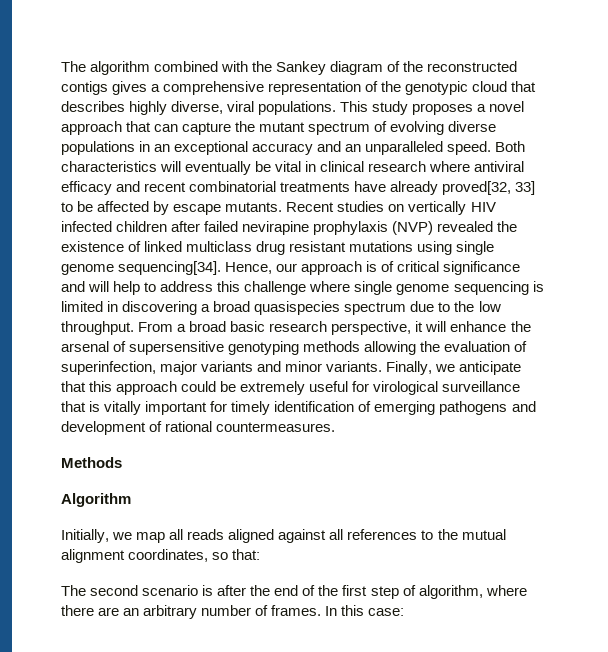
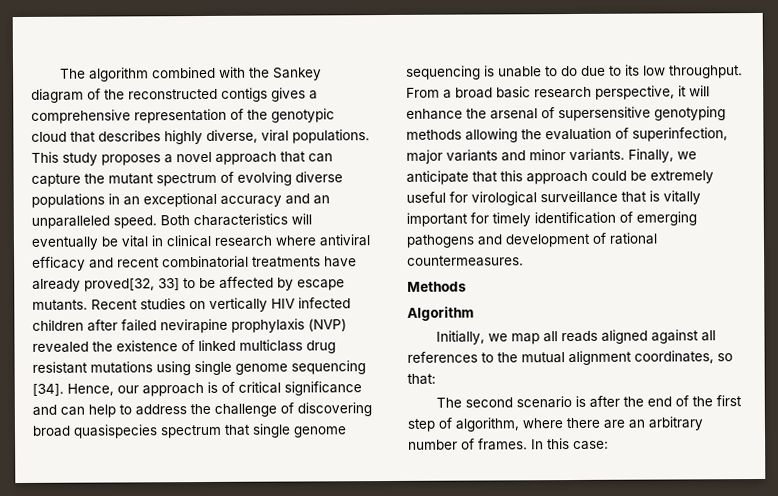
- Recent studies on vertically HIV infected children after failed nevirapine prophylaxis (NVP) revealed the existence of linked multiclass drug resistant mutations using single genome sequencing[34].
+ Recent studies on vertically HIV infected children after failed nevirapine prophylaxis (NVP) revealed the existence of linked multiclass drug resistant mutations using single genome sequencing [34].
- Hence, our approach is of critical significance and will help to address this challenge where single genome sequencing is limited in discovering a broad quasispecies spectrum due to the low throughput.
+ Hence, our approach is of critical significance and can help to address the challenge of discovering broad quasispecies spectrum that single genome sequencing is unable to do due to its low throughput.

